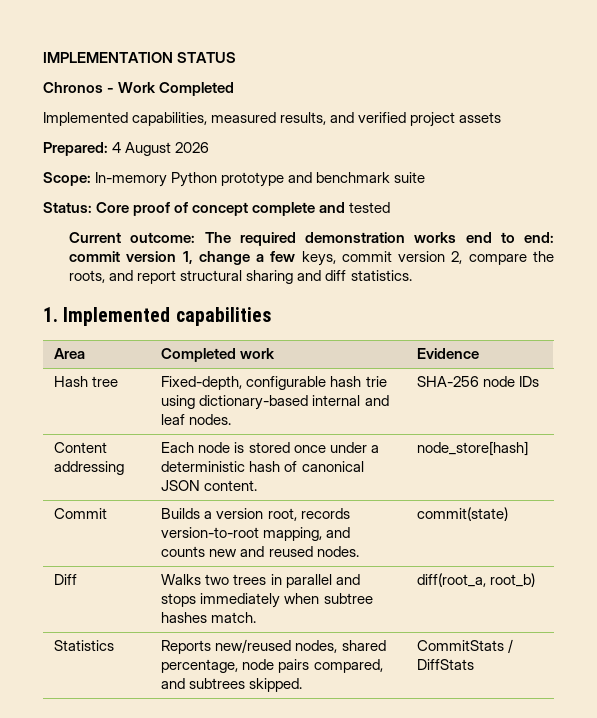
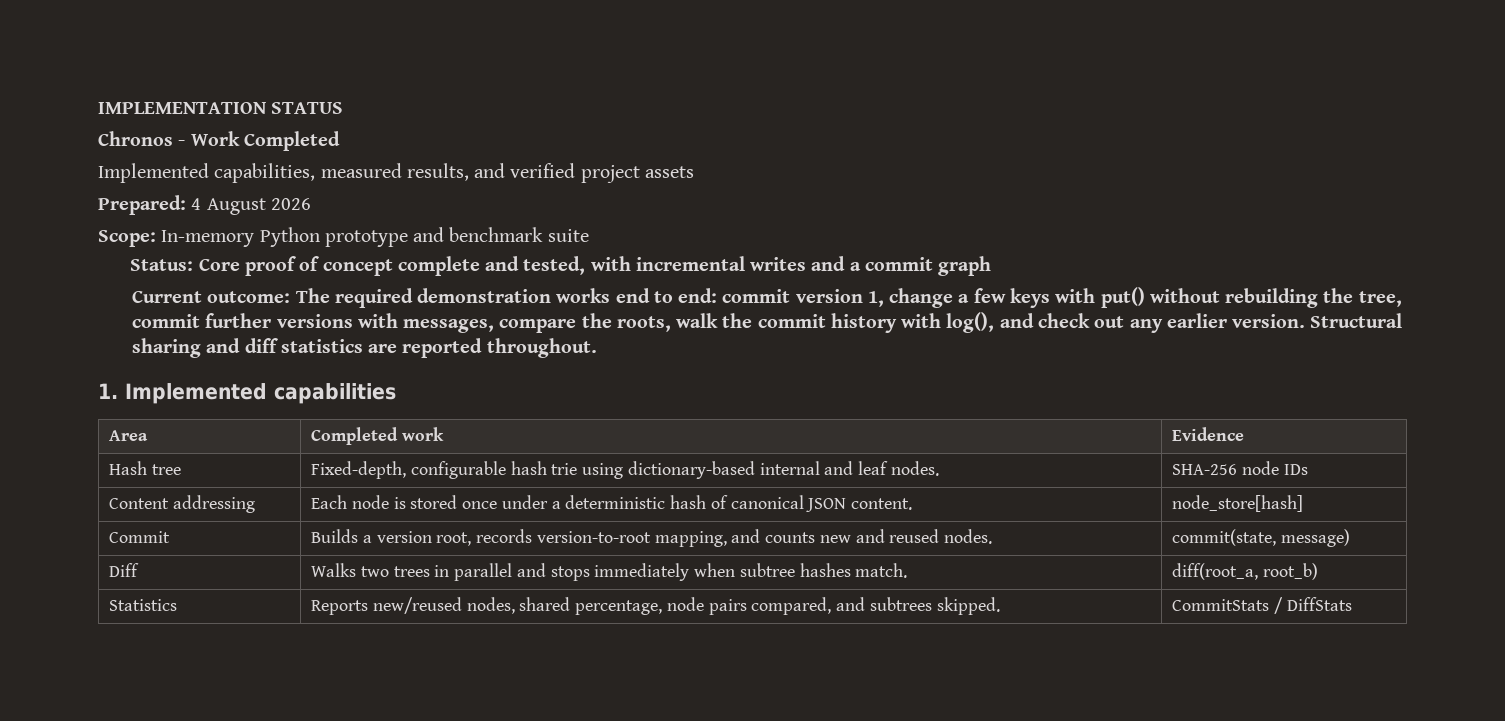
- Status: Core proof of concept complete and tested
+ Status: Core proof of concept complete and tested, with incremental writes and a commit graph
- Current outcome: The required demonstration works end to end: commit version 1, change a few keys, commit version 2, compare the roots, and report structural sharing and diff statistics.
+ Current outcome: The required demonstration works end to end: commit version 1, change a few keys with put() without rebuilding the tree, commit further versions with messages, compare the roots, walk the commit history with log(), and check out any earlier version. Structural sharing and diff statistics are reported throughout.
- Commit | Builds a version root, records version-to-root mapping, and counts new and reused nodes. | commit(state)
+ Commit | Builds a version root, records version-to-root mapping, and counts new and reused nodes. | commit(state, message)

